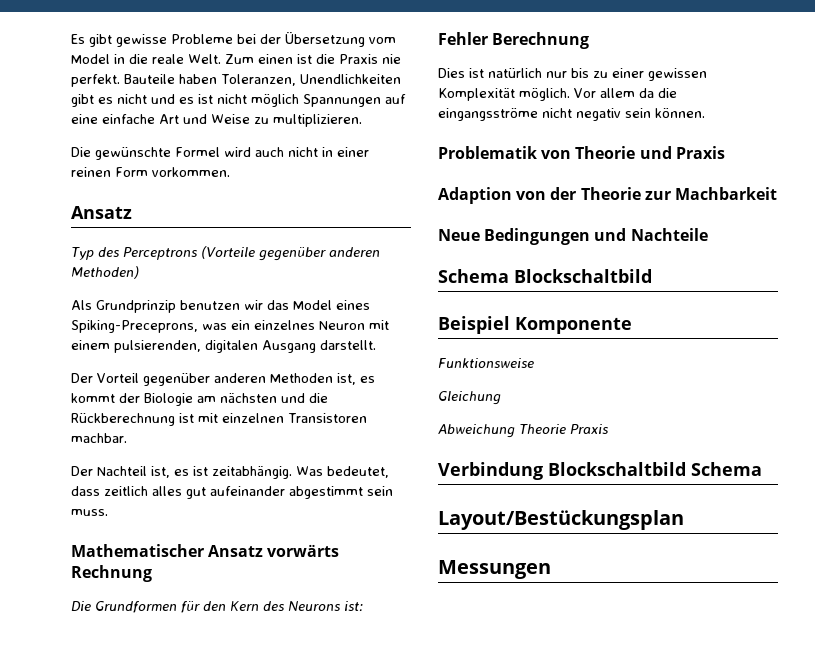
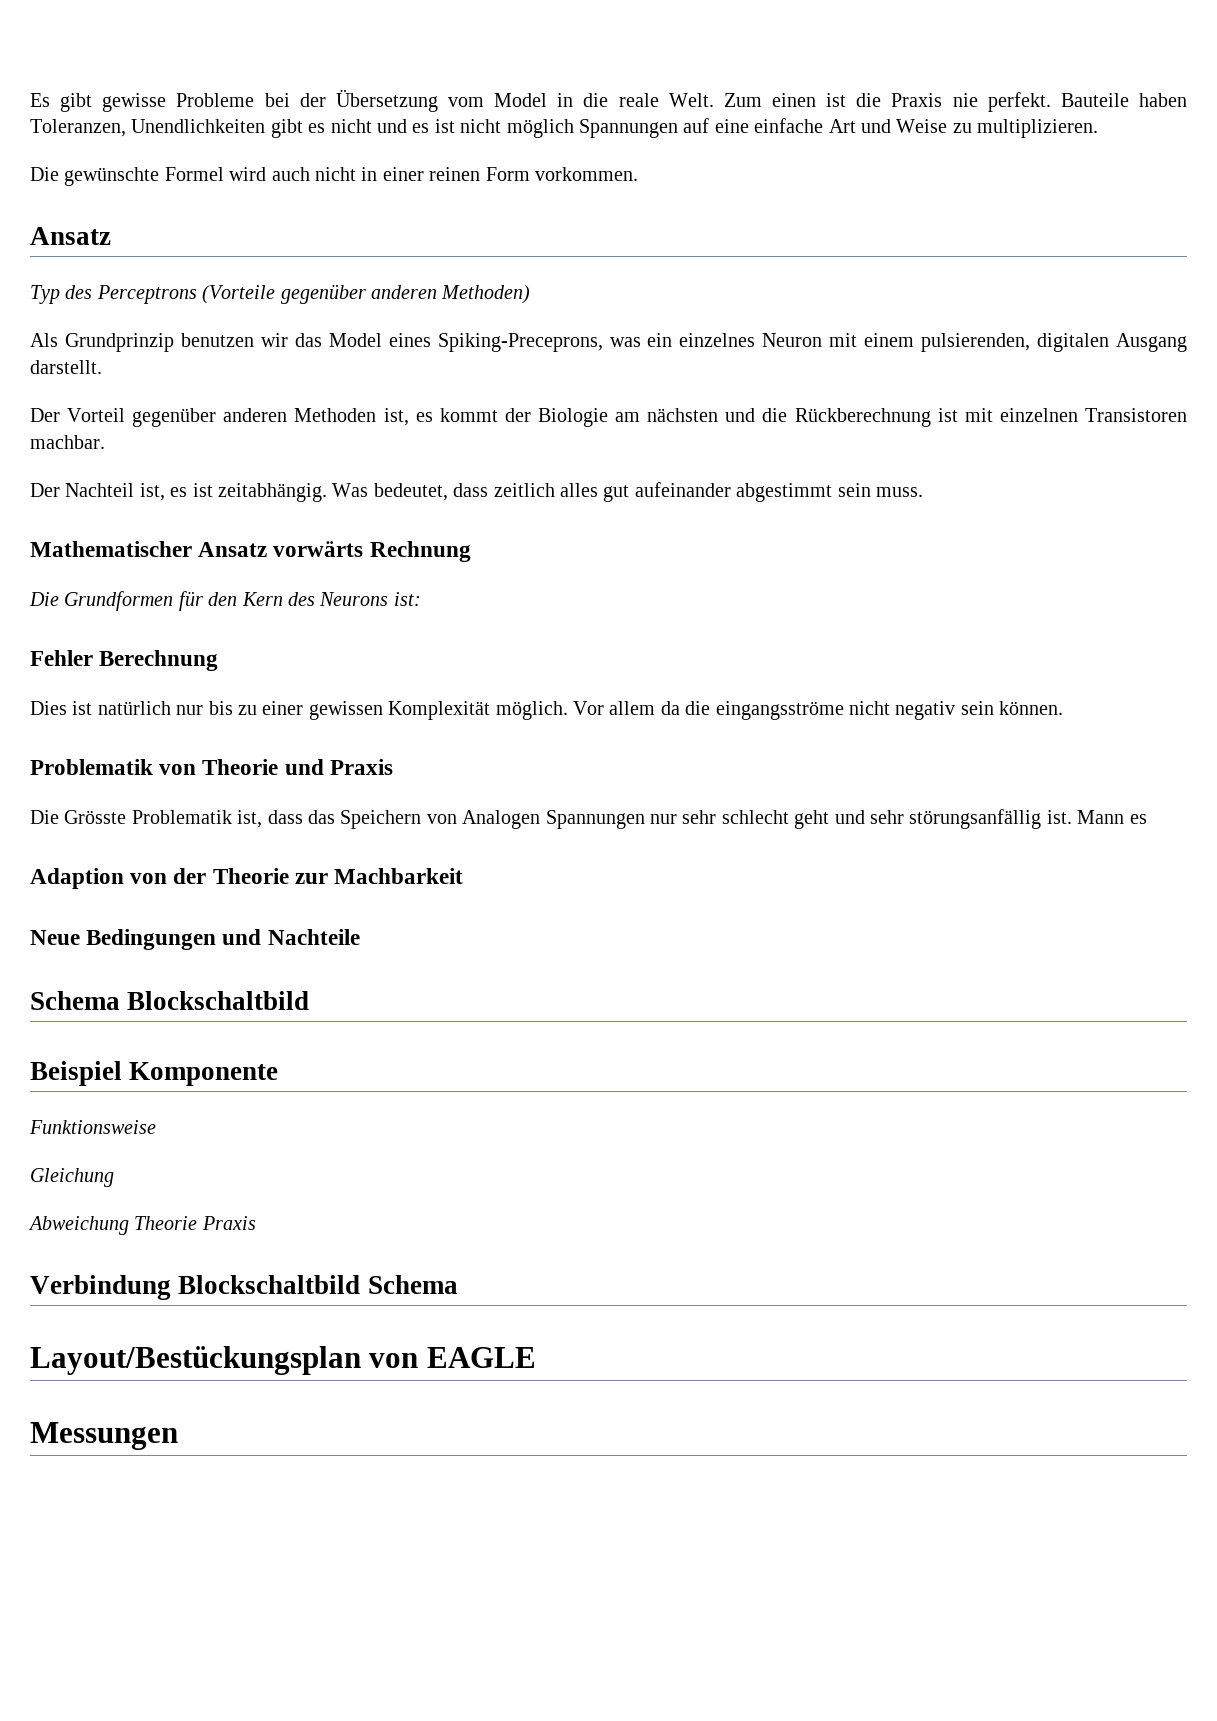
+ Die Grösste Problematik ist, dass das Speichern von Analogen Spannungen nur sehr schlecht geht und sehr störungsanfällig ist. Mann es
- Layout/Bestückungsplan
+ Layout/Bestückungsplan von EAGLE

